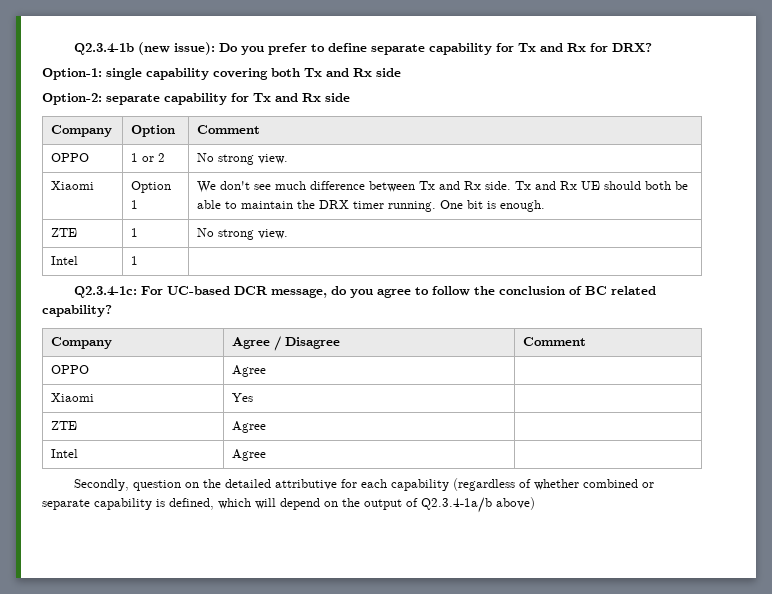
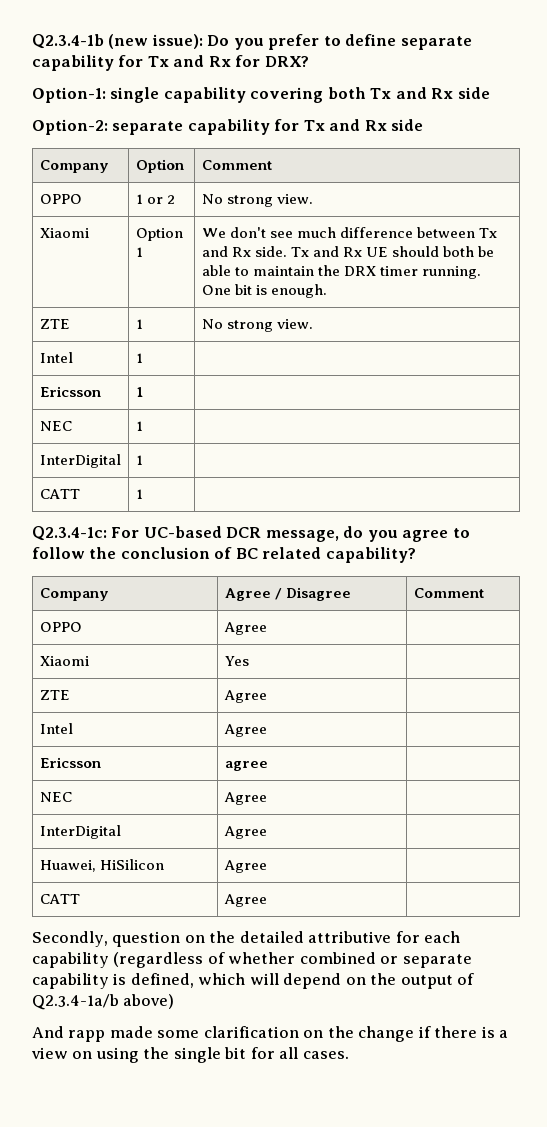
+ Ericsson | 1 |
+ NEC | 1 |
+ InterDigital | 1 |
+ CATT | 1 |
+ Ericsson | agree |
+ NEC | Agree |
+ InterDigital | Agree |
+ Huawei, HiSilicon | Agree |
+ CATT | Agree |
+ And rapp made some clarification on the change if there is a view on using the single bit for all cases.

